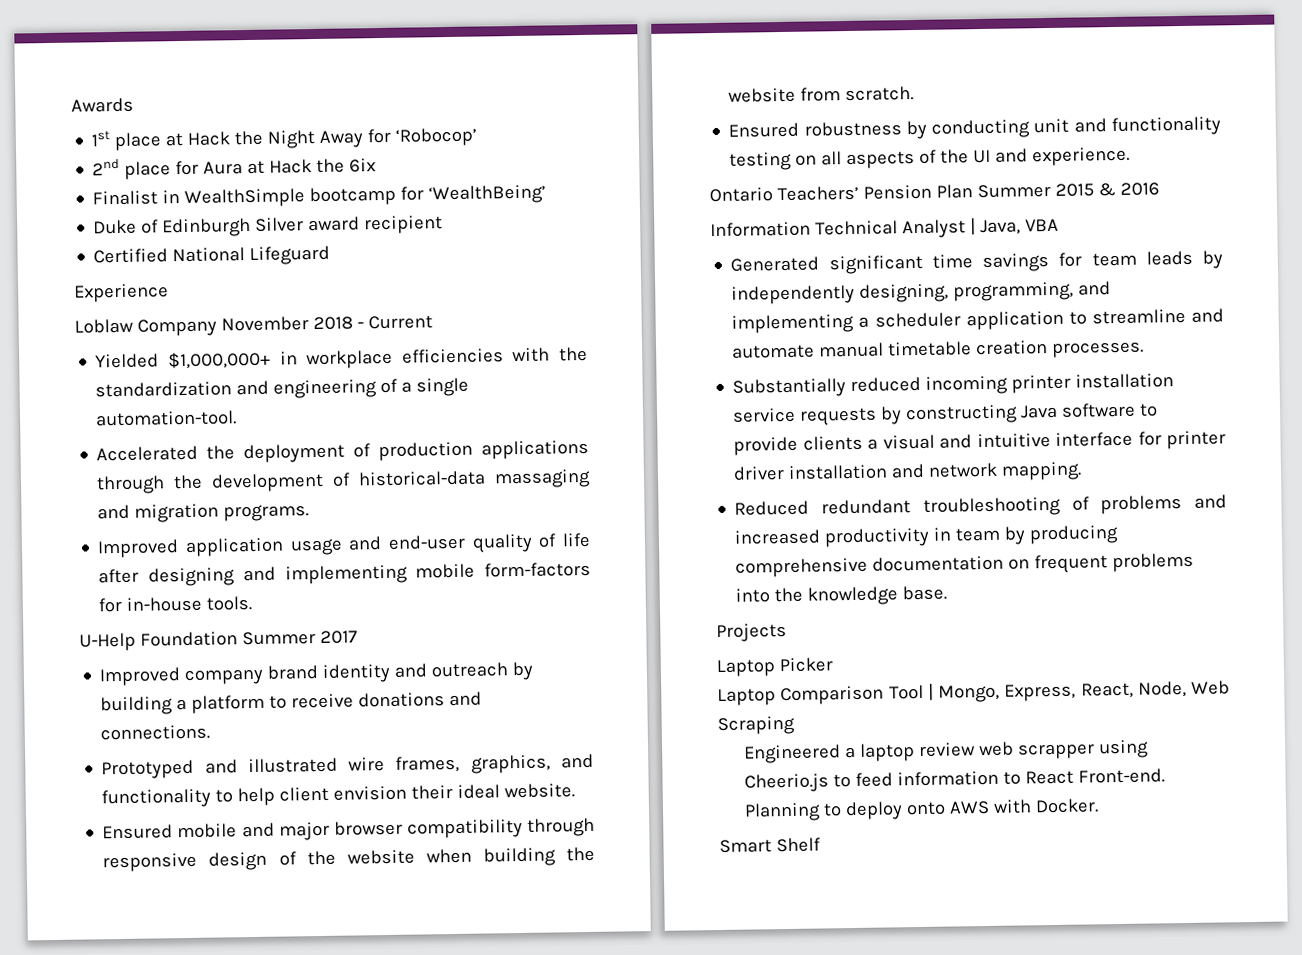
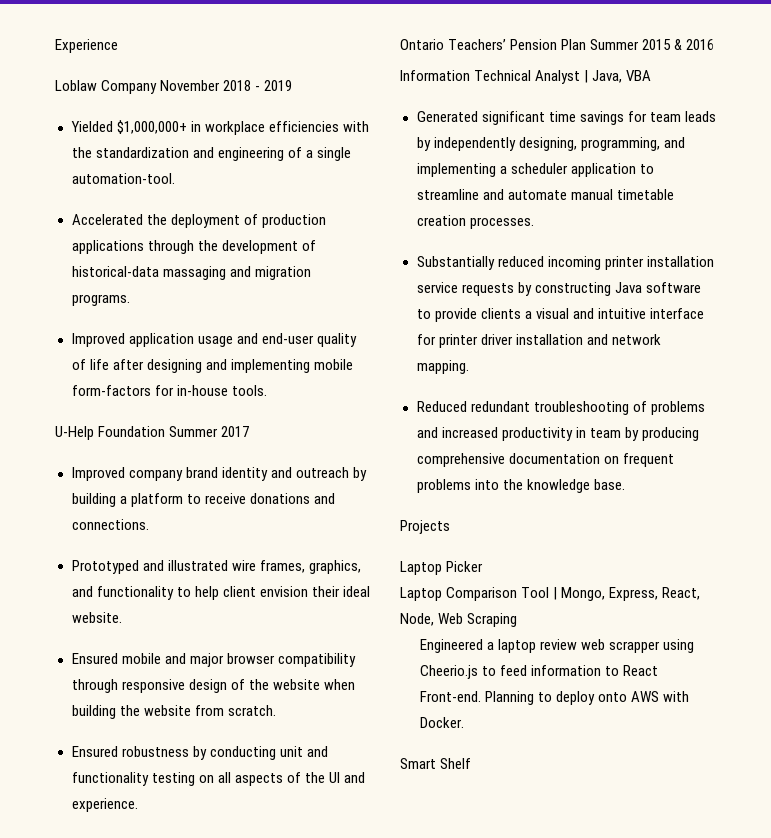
- Awards
- 1st place at Hack the Night Away for ‘Robocop’
- 2nd place for Aura at Hack the 6ix
- Finalist in WealthSimple bootcamp for ‘WealthBeing’
- Duke of Edinburgh Silver award recipient
- Certified National Lifeguard
- Loblaw Company November 2018 - Current
+ Loblaw Company November 2018 - 2019

